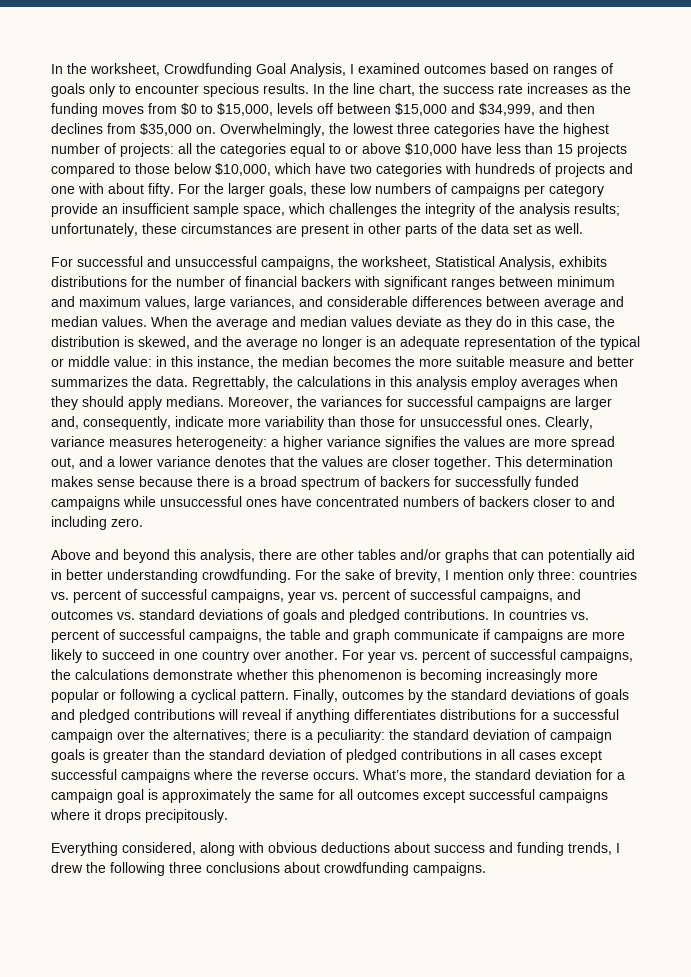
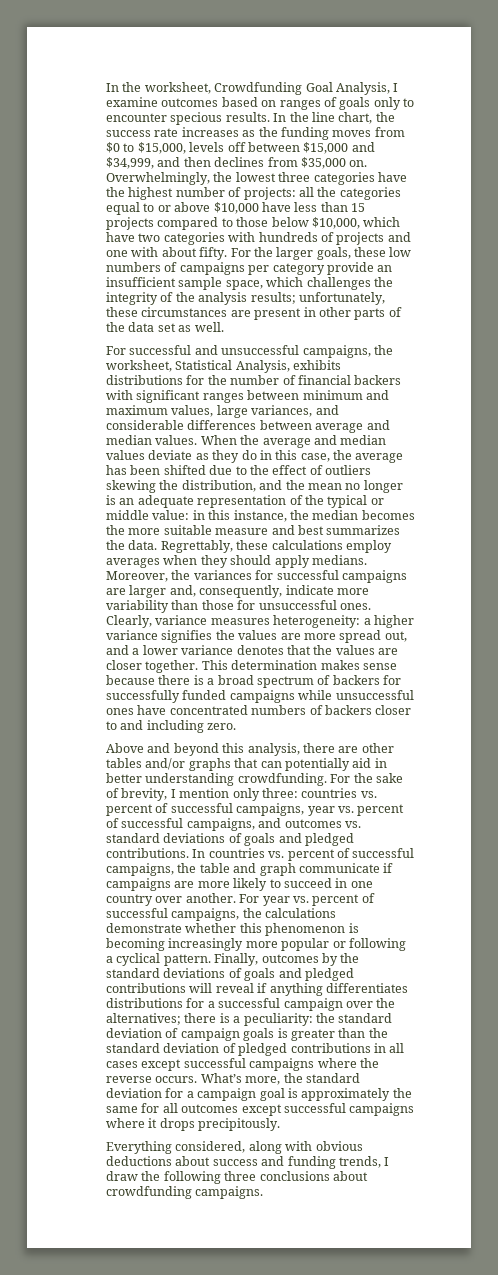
- In the worksheet, Crowdfunding Goal Analysis, I examined outcomes based on ranges of goals only to encounter specious results.
+ In the worksheet, Crowdfunding Goal Analysis, I examine outcomes based on ranges of goals only to encounter specious results.
- When the average and median values deviate as they do in this case, the distribution is skewed, and the average no longer is an adequate representation of the typical or middle value: in this instance, the median becomes the more suitable measure and better summarizes the data.
+ When the average and median values deviate as they do in this case, the average has been shifted due to the effect of outliers skewing the distribution, and the mean no longer is an adequate representation of the typical or middle value: in this instance, the median becomes the more suitable measure and best summarizes the data.
- Regrettably, the calculations in this analysis employ averages when they should apply medians.
+ Regrettably, these calculations employ averages when they should apply medians.
- Everything considered, along with obvious deductions about success and funding trends, I drew the following three conclusions about crowdfunding campaigns.
+ Everything considered, along with obvious deductions about success and funding trends, I draw the following three conclusions about crowdfunding campaigns.

